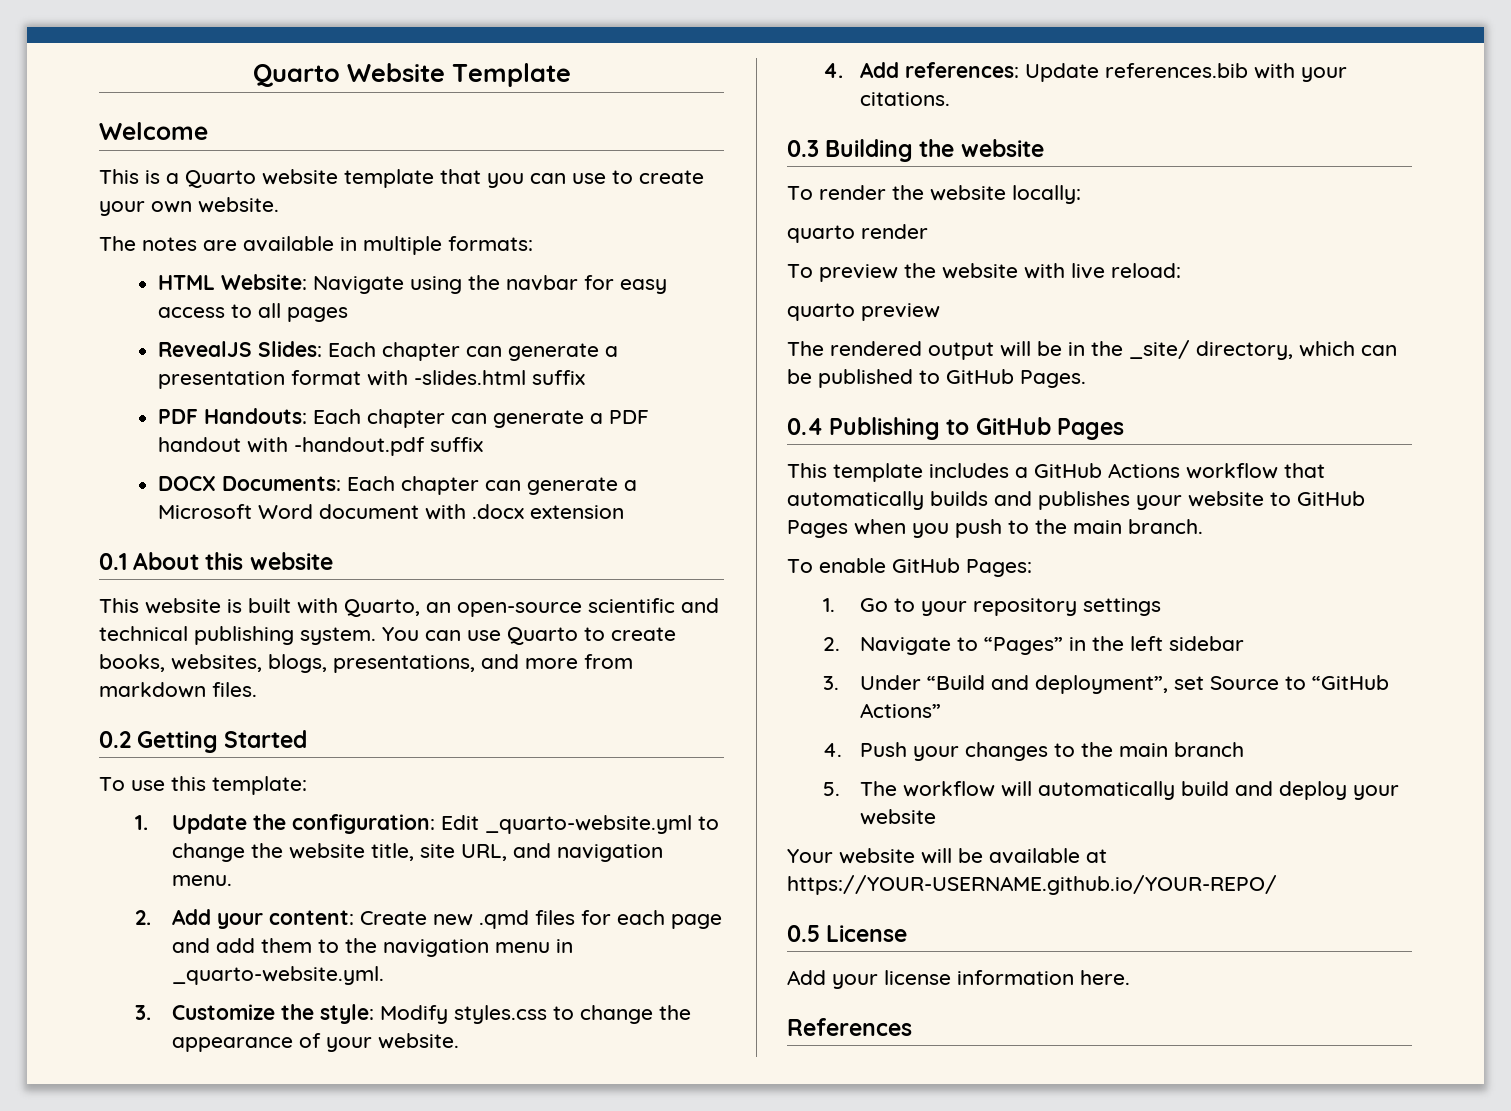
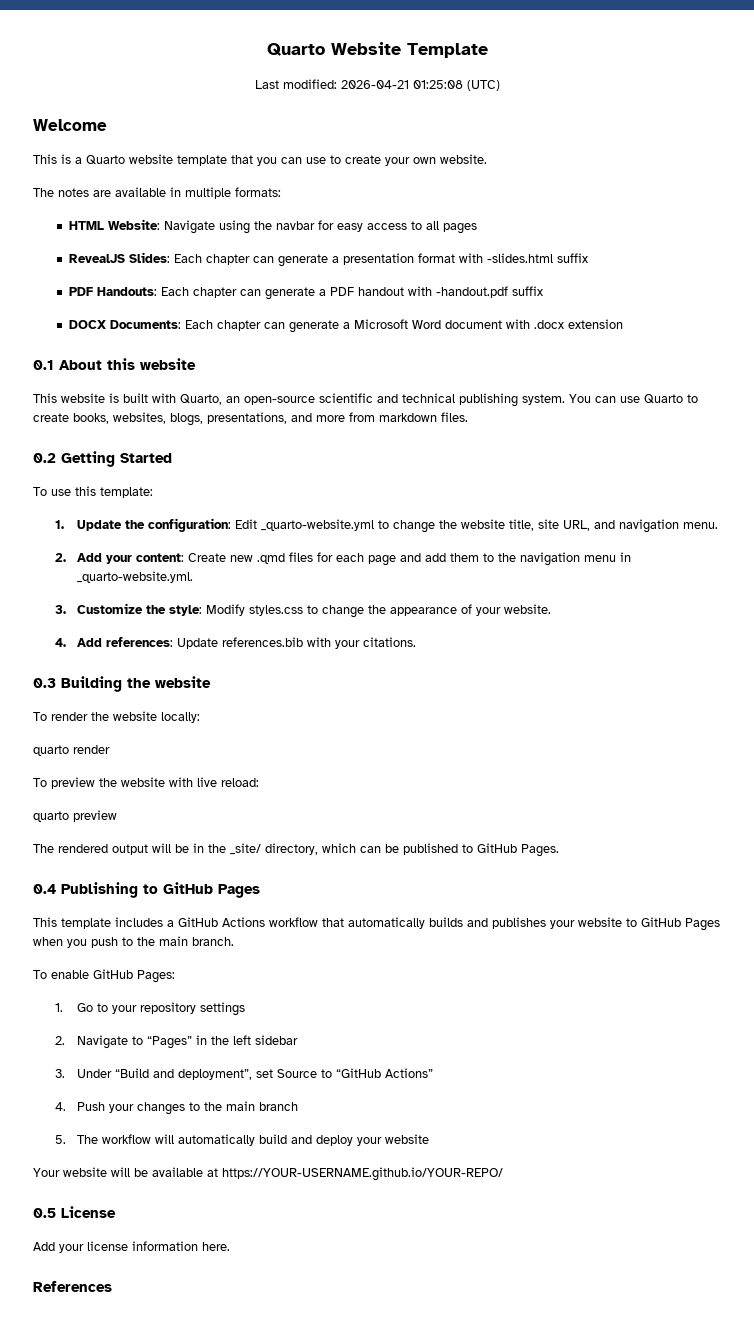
+ Last modified: 2026-04-21 01:25:08 (UTC)

